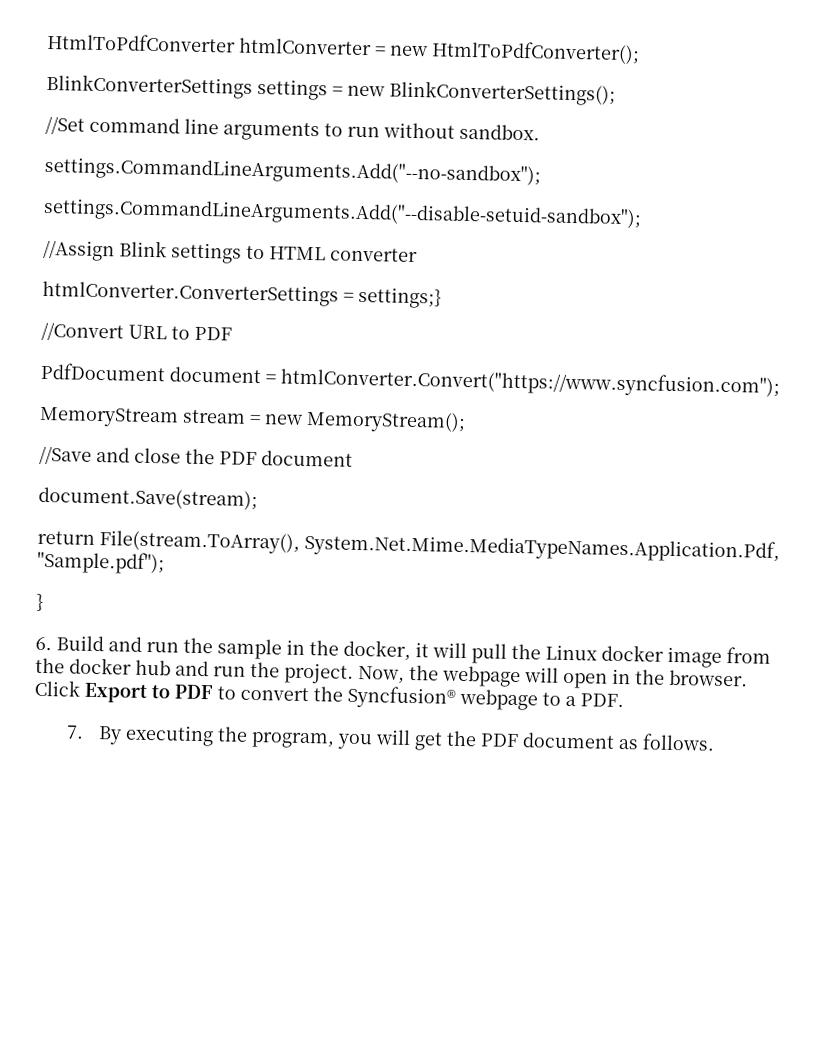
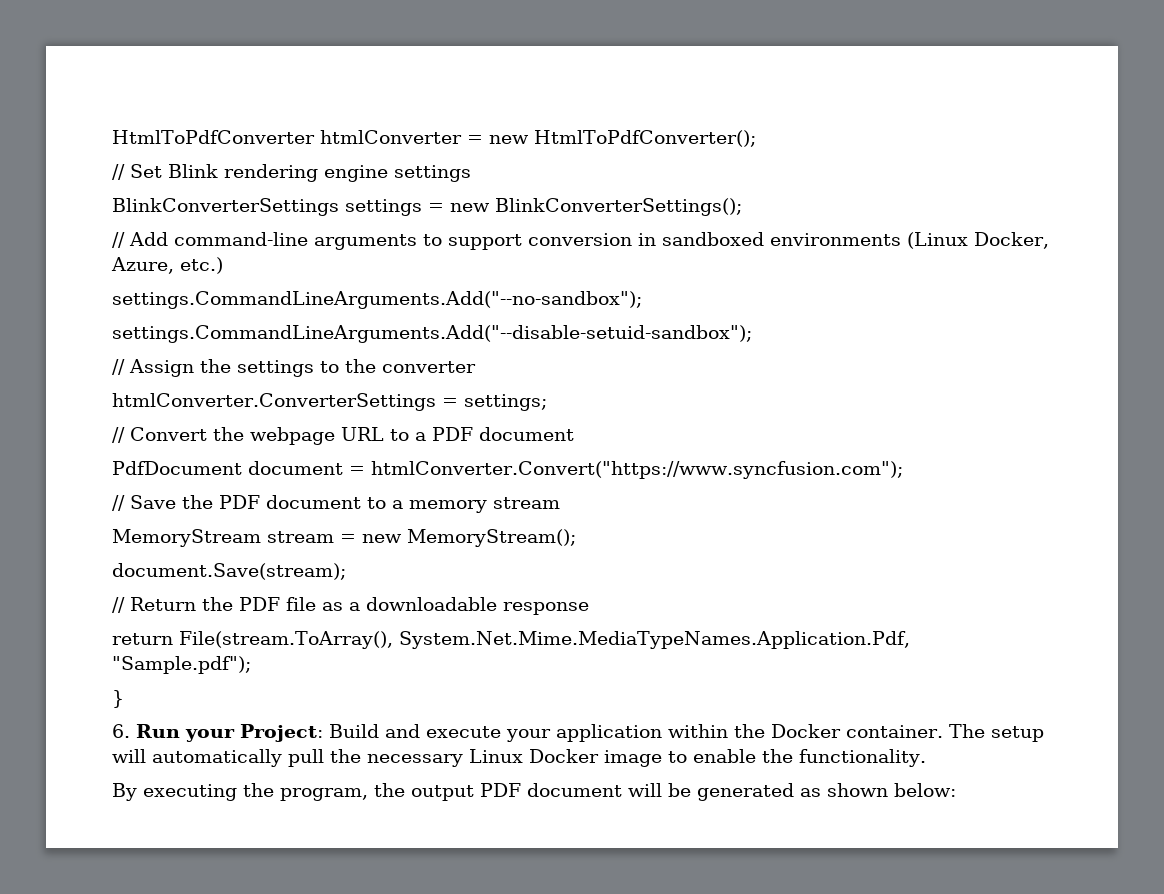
+ // Set Blink rendering engine settings
- //Set command line arguments to run without sandbox.
+ // Add command-line arguments to support conversion in sandboxed environments (Linux Docker, Azure, etc.)
- //Assign Blink settings to HTML converter
+ // Assign the settings to the converter
- htmlConverter.ConverterSettings = settings;}
- //Convert URL to PDF
+ htmlConverter.ConverterSettings = settings;
+ // Convert the webpage URL to a PDF document
+ // Save the PDF document to a memory stream
- //Save and close the PDF document
  document.Save(stream);
+ // Return the PDF file as a downloadable response
- 6. Build and run the sample in the docker, it will pull the Linux docker image from the docker hub and run the project. Now, the webpage will open in the browser. Click Export to PDF to convert the Syncfusion® webpage to a PDF.
- 7. By executing the program, you will get the PDF document as follows.
+ 6. Run your Project: Build and execute your application within the Docker container. The setup will automatically pull the necessary Linux Docker image to enable the functionality.
+ By executing the program, the output PDF document will be generated as shown below:

